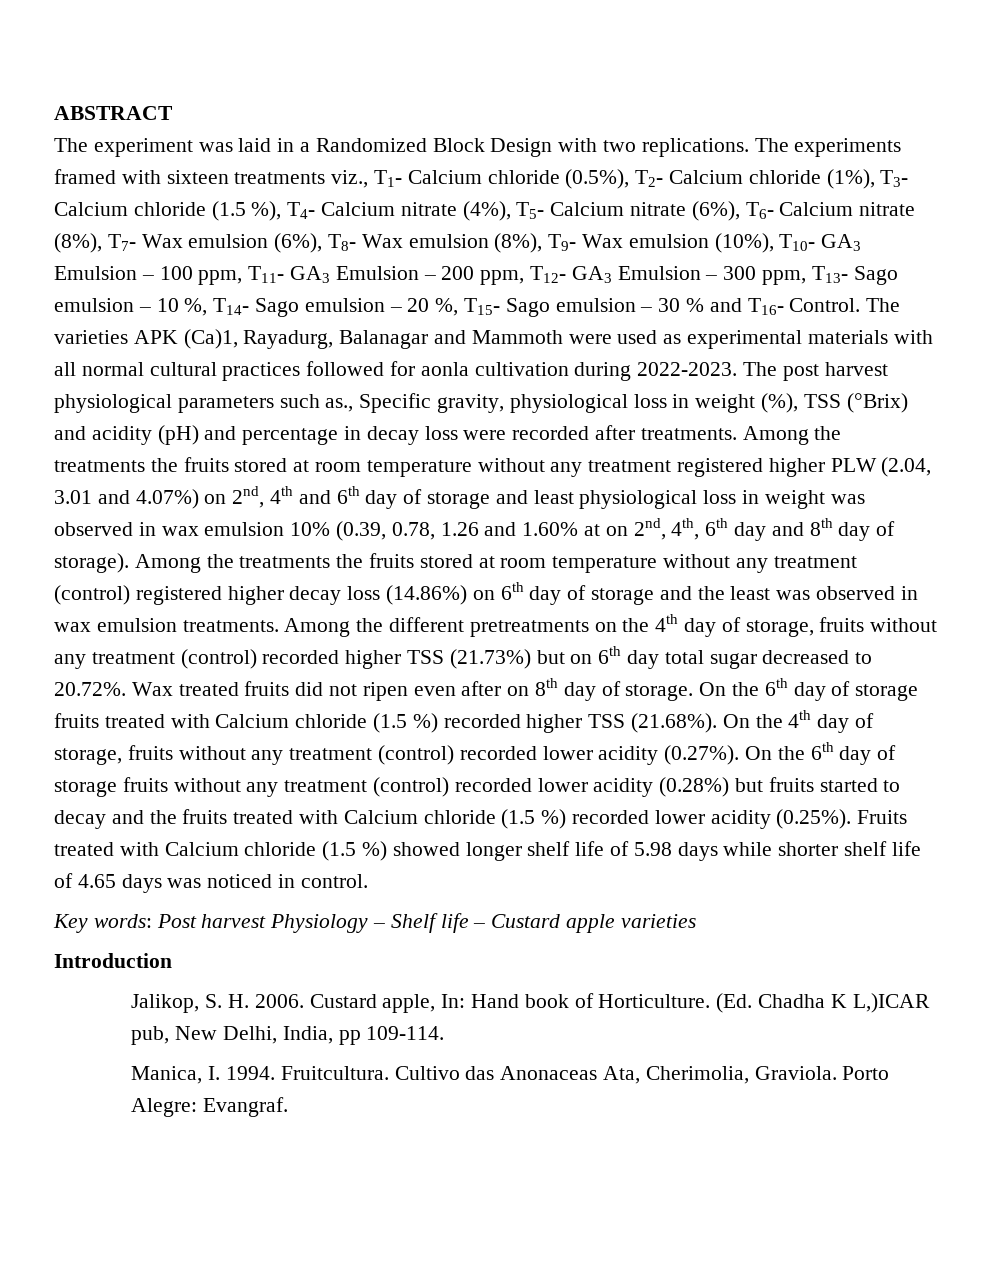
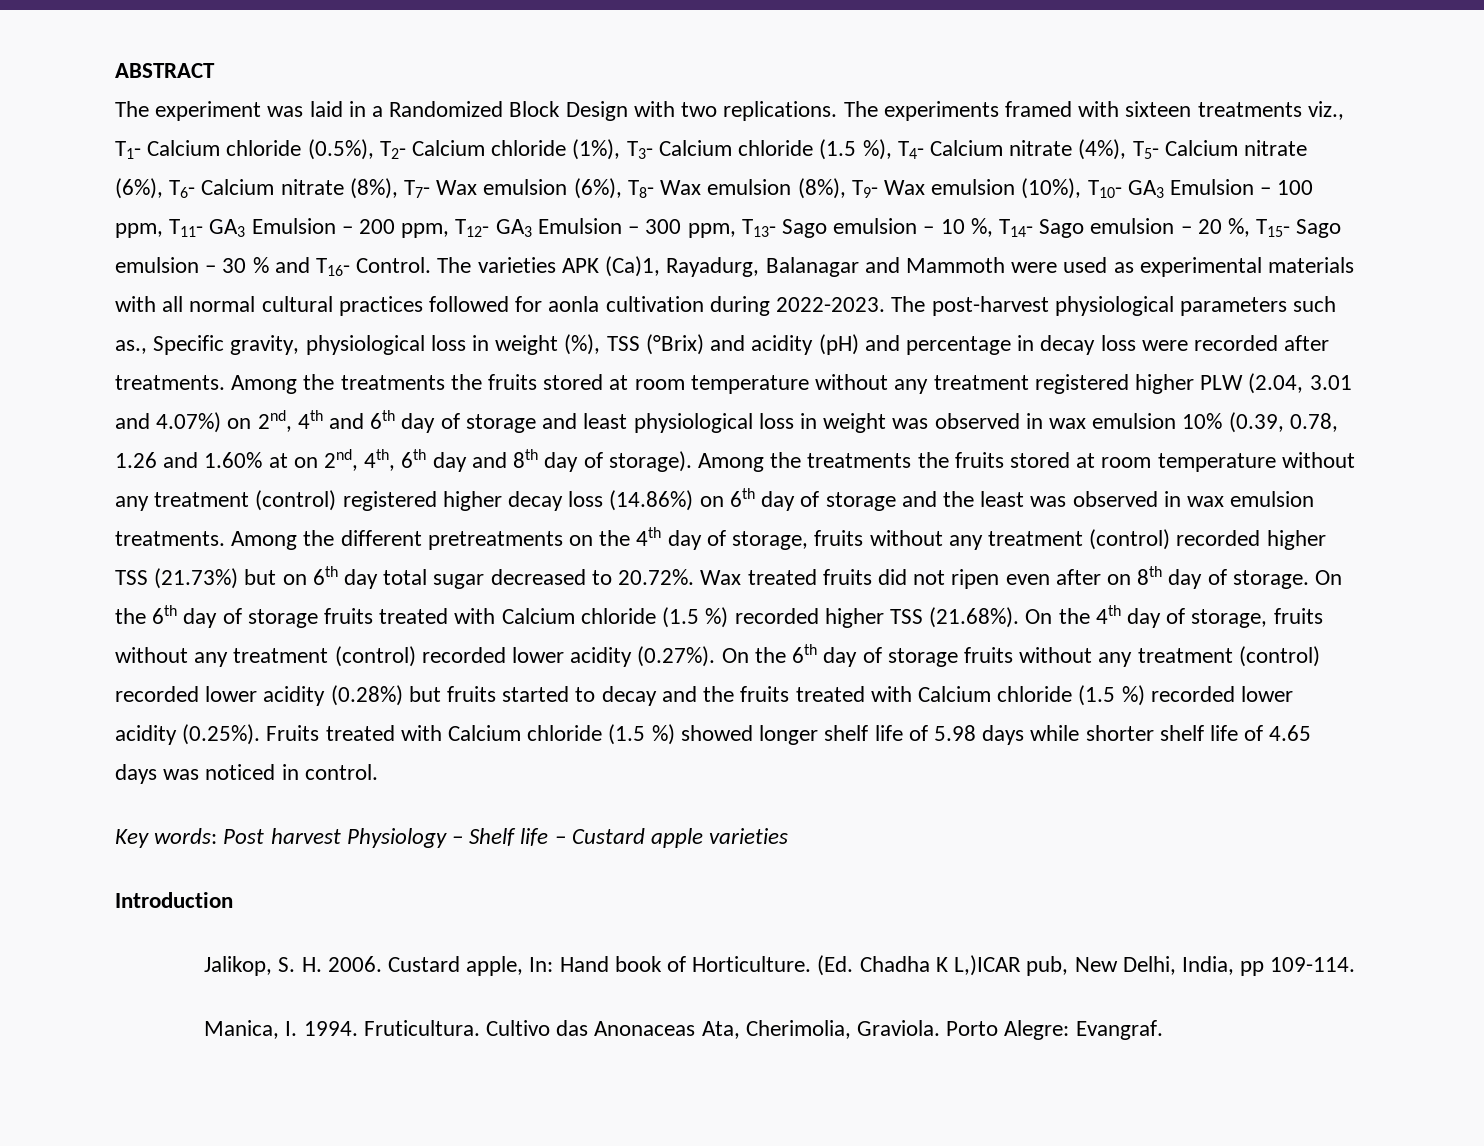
- The post harvest physiological parameters such as., Specific gravity, physiological loss in weight (%), TSS (°Brix) and acidity (pH) and percentage in decay loss were recorded after treatments.
+ The post-harvest physiological parameters such as., Specific gravity, physiological loss in weight (%), TSS (°Brix) and acidity (pH) and percentage in decay loss were recorded after treatments.
- Fruitcultura.
+ Fruticultura.

